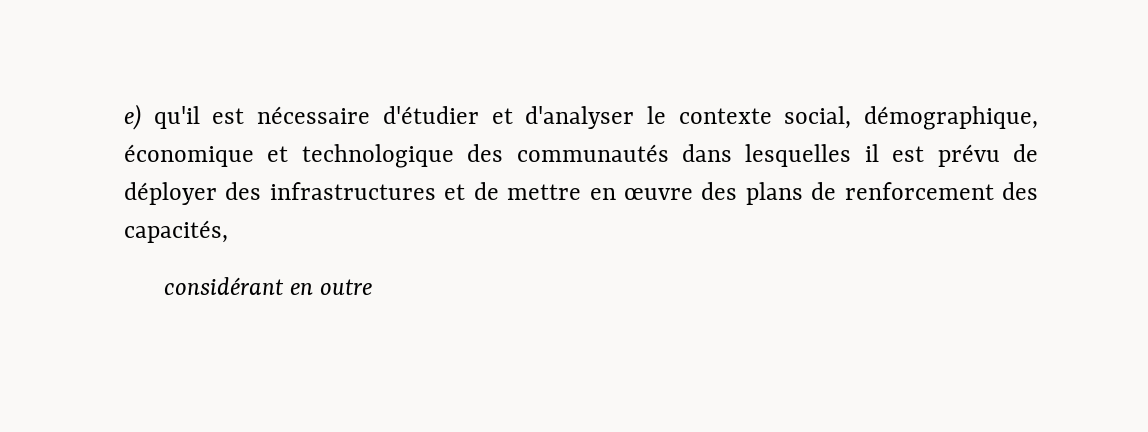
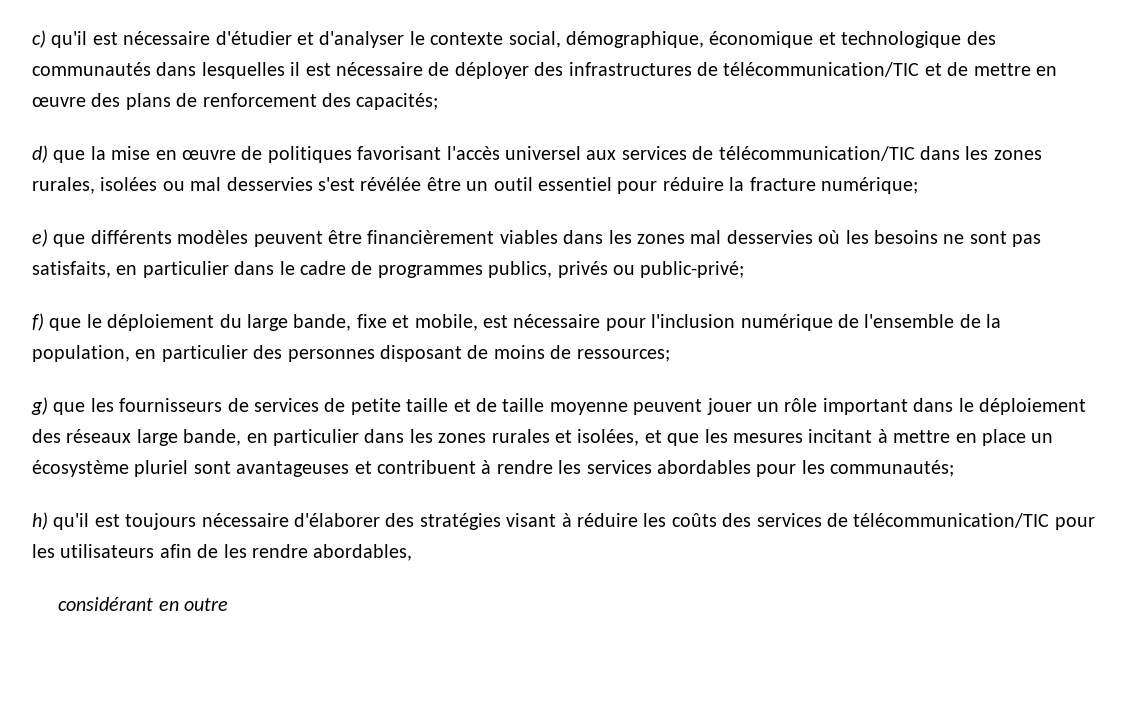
- e) qu'il est nécessaire d'étudier et d'analyser le contexte social, démographique, économique et technologique des communautés dans lesquelles il est prévu de déployer des infrastructures et de mettre en œuvre des plans de renforcement des capacités,
+ c) qu'il est nécessaire d'étudier et d'analyser le contexte social, démographique, économique et technologique des communautés dans lesquelles il est nécessaire de déployer des infrastructures de télécommunication/TIC et de mettre en œuvre des plans de renforcement des capacités;
+ d) que la mise en œuvre de politiques favorisant l'accès universel aux services de télécommunication/TIC dans les zones rurales, isolées ou mal desservies s'est révélée être un outil essentiel pour réduire la fracture numérique;
+ e) que différents modèles peuvent être financièrement viables dans les zones mal desservies où les besoins ne sont pas satisfaits, en particulier dans le cadre de programmes publics, privés ou public-privé;
+ f) que le déploiement du large bande, fixe et mobile, est nécessaire pour l'inclusion numérique de l'ensemble de la population, en particulier des personnes disposant de moins de ressources;
+ g) que les fournisseurs de services de petite taille et de taille moyenne peuvent jouer un rôle important dans le déploiement des réseaux large bande, en particulier dans les zones rurales et isolées, et que les mesures incitant à mettre en place un écosystème pluriel sont avantageuses et contribuent à rendre les services abordables pour les communautés;
+ h) qu'il est toujours nécessaire d'élaborer des stratégies visant à réduire les coûts des services de télécommunication/TIC pour les utilisateurs afin de les rendre abordables,

